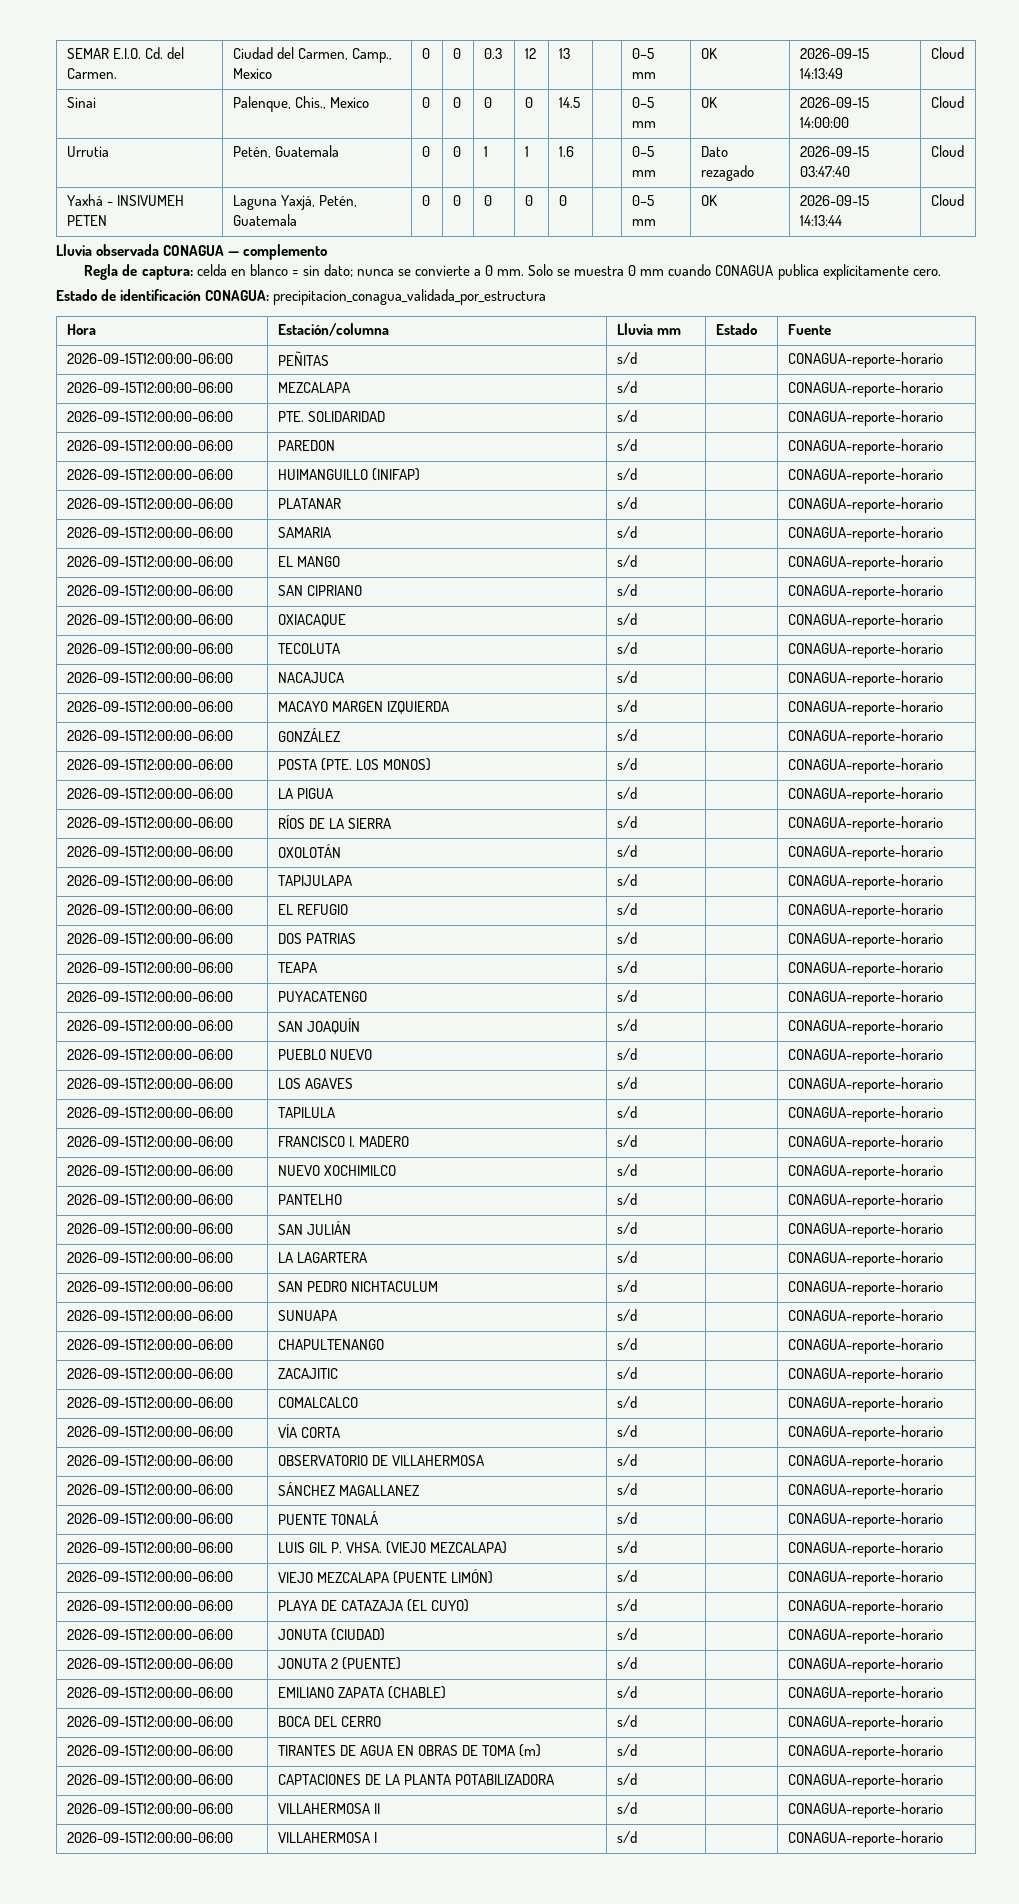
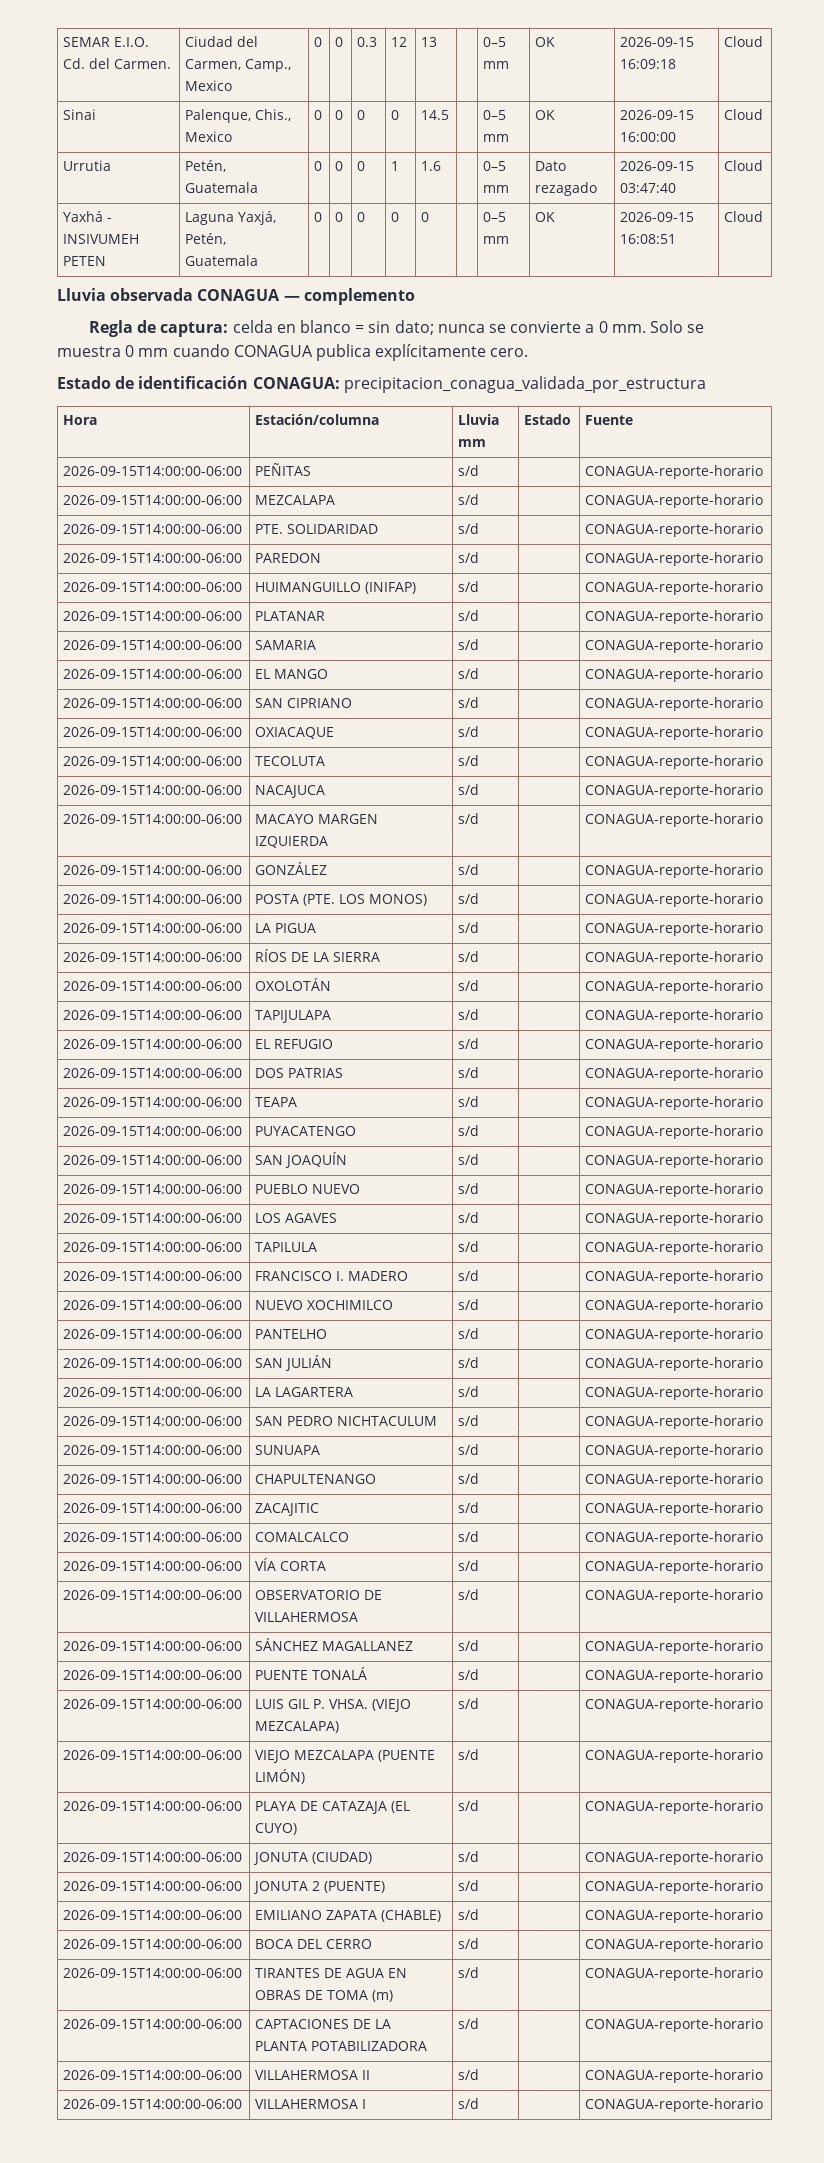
- SEMAR E.I.O. Cd. del Carmen. | Ciudad del Carmen, Camp., Mexico | 0 | 0 | 0.3 | 12 | 13 | | 0–5 mm | OK | 2026-09-15 14:13:49 | Cloud
+ SEMAR E.I.O. Cd. del Carmen. | Ciudad del Carmen, Camp., Mexico | 0 | 0 | 0.3 | 12 | 13 | | 0–5 mm | OK | 2026-09-15 16:09:18 | Cloud
- Sinai | Palenque, Chis., Mexico | 0 | 0 | 0 | 0 | 14.5 | | 0–5 mm | OK | 2026-09-15 14:00:00 | Cloud
+ Sinai | Palenque, Chis., Mexico | 0 | 0 | 0 | 0 | 14.5 | | 0–5 mm | OK | 2026-09-15 16:00:00 | Cloud
- Urrutia | Petén, Guatemala | 0 | 0 | 1 | 1 | 1.6 | | 0–5 mm | Dato rezagado | 2026-09-15 03:47:40 | Cloud
+ Urrutia | Petén, Guatemala | 0 | 0 | 0 | 1 | 1.6 | | 0–5 mm | Dato rezagado | 2026-09-15 03:47:40 | Cloud
- Yaxhá - INSIVUMEH PETEN | Laguna Yaxjá, Petén, Guatemala | 0 | 0 | 0 | 0 | 0 | | 0–5 mm | OK | 2026-09-15 14:13:44 | Cloud
+ Yaxhá - INSIVUMEH PETEN | Laguna Yaxjá, Petén, Guatemala | 0 | 0 | 0 | 0 | 0 | | 0–5 mm | OK | 2026-09-15 16:08:51 | Cloud
- 2026-09-15T12:00:00-06:00 | PEÑITAS | s/d | | CONAGUA-reporte-horario
+ 2026-09-15T14:00:00-06:00 | PEÑITAS | s/d | | CONAGUA-reporte-horario
- 2026-09-15T12:00:00-06:00 | MEZCALAPA | s/d | | CONAGUA-reporte-horario
+ 2026-09-15T14:00:00-06:00 | MEZCALAPA | s/d | | CONAGUA-reporte-horario
- 2026-09-15T12:00:00-06:00 | PTE. SOLIDARIDAD | s/d | | CONAGUA-reporte-horario
+ 2026-09-15T14:00:00-06:00 | PTE. SOLIDARIDAD | s/d | | CONAGUA-reporte-horario
- 2026-09-15T12:00:00-06:00 | PAREDON | s/d | | CONAGUA-reporte-horario
+ 2026-09-15T14:00:00-06:00 | PAREDON | s/d | | CONAGUA-reporte-horario
- 2026-09-15T12:00:00-06:00 | HUIMANGUILLO (INIFAP) | s/d | | CONAGUA-reporte-horario
+ 2026-09-15T14:00:00-06:00 | HUIMANGUILLO (INIFAP) | s/d | | CONAGUA-reporte-horario
- 2026-09-15T12:00:00-06:00 | PLATANAR | s/d | | CONAGUA-reporte-horario
+ 2026-09-15T14:00:00-06:00 | PLATANAR | s/d | | CONAGUA-reporte-horario
- 2026-09-15T12:00:00-06:00 | SAMARIA | s/d | | CONAGUA-reporte-horario
+ 2026-09-15T14:00:00-06:00 | SAMARIA | s/d | | CONAGUA-reporte-horario
- 2026-09-15T12:00:00-06:00 | EL MANGO | s/d | | CONAGUA-reporte-horario
+ 2026-09-15T14:00:00-06:00 | EL MANGO | s/d | | CONAGUA-reporte-horario
- 2026-09-15T12:00:00-06:00 | SAN CIPRIANO | s/d | | CONAGUA-reporte-horario
+ 2026-09-15T14:00:00-06:00 | SAN CIPRIANO | s/d | | CONAGUA-reporte-horario
- 2026-09-15T12:00:00-06:00 | OXIACAQUE | s/d | | CONAGUA-reporte-horario
+ 2026-09-15T14:00:00-06:00 | OXIACAQUE | s/d | | CONAGUA-reporte-horario
- 2026-09-15T12:00:00-06:00 | TECOLUTA | s/d | | CONAGUA-reporte-horario
+ 2026-09-15T14:00:00-06:00 | TECOLUTA | s/d | | CONAGUA-reporte-horario
- 2026-09-15T12:00:00-06:00 | NACAJUCA | s/d | | CONAGUA-reporte-horario
+ 2026-09-15T14:00:00-06:00 | NACAJUCA | s/d | | CONAGUA-reporte-horario
- 2026-09-15T12:00:00-06:00 | MACAYO MARGEN IZQUIERDA | s/d | | CONAGUA-reporte-horario
+ 2026-09-15T14:00:00-06:00 | MACAYO MARGEN IZQUIERDA | s/d | | CONAGUA-reporte-horario
- 2026-09-15T12:00:00-06:00 | GONZÁLEZ | s/d | | CONAGUA-reporte-horario
+ 2026-09-15T14:00:00-06:00 | GONZÁLEZ | s/d | | CONAGUA-reporte-horario
- 2026-09-15T12:00:00-06:00 | POSTA (PTE. LOS MONOS) | s/d | | CONAGUA-reporte-horario
+ 2026-09-15T14:00:00-06:00 | POSTA (PTE. LOS MONOS) | s/d | | CONAGUA-reporte-horario
- 2026-09-15T12:00:00-06:00 | LA PIGUA | s/d | | CONAGUA-reporte-horario
+ 2026-09-15T14:00:00-06:00 | LA PIGUA | s/d | | CONAGUA-reporte-horario
- 2026-09-15T12:00:00-06:00 | RÍOS DE LA SIERRA | s/d | | CONAGUA-reporte-horario
+ 2026-09-15T14:00:00-06:00 | RÍOS DE LA SIERRA | s/d | | CONAGUA-reporte-horario
- 2026-09-15T12:00:00-06:00 | OXOLOTÁN | s/d | | CONAGUA-reporte-horario
+ 2026-09-15T14:00:00-06:00 | OXOLOTÁN | s/d | | CONAGUA-reporte-horario
- 2026-09-15T12:00:00-06:00 | TAPIJULAPA | s/d | | CONAGUA-reporte-horario
+ 2026-09-15T14:00:00-06:00 | TAPIJULAPA | s/d | | CONAGUA-reporte-horario
- 2026-09-15T12:00:00-06:00 | EL REFUGIO | s/d | | CONAGUA-reporte-horario
+ 2026-09-15T14:00:00-06:00 | EL REFUGIO | s/d | | CONAGUA-reporte-horario
- 2026-09-15T12:00:00-06:00 | DOS PATRIAS | s/d | | CONAGUA-reporte-horario
+ 2026-09-15T14:00:00-06:00 | DOS PATRIAS | s/d | | CONAGUA-reporte-horario
- 2026-09-15T12:00:00-06:00 | TEAPA | s/d | | CONAGUA-reporte-horario
+ 2026-09-15T14:00:00-06:00 | TEAPA | s/d | | CONAGUA-reporte-horario
- 2026-09-15T12:00:00-06:00 | PUYACATENGO | s/d | | CONAGUA-reporte-horario
+ 2026-09-15T14:00:00-06:00 | PUYACATENGO | s/d | | CONAGUA-reporte-horario
- 2026-09-15T12:00:00-06:00 | SAN JOAQUÍN | s/d | | CONAGUA-reporte-horario
+ 2026-09-15T14:00:00-06:00 | SAN JOAQUÍN | s/d | | CONAGUA-reporte-horario
- 2026-09-15T12:00:00-06:00 | PUEBLO NUEVO | s/d | | CONAGUA-reporte-horario
+ 2026-09-15T14:00:00-06:00 | PUEBLO NUEVO | s/d | | CONAGUA-reporte-horario
- 2026-09-15T12:00:00-06:00 | LOS AGAVES | s/d | | CONAGUA-reporte-horario
+ 2026-09-15T14:00:00-06:00 | LOS AGAVES | s/d | | CONAGUA-reporte-horario
- 2026-09-15T12:00:00-06:00 | TAPILULA | s/d | | CONAGUA-reporte-horario
+ 2026-09-15T14:00:00-06:00 | TAPILULA | s/d | | CONAGUA-reporte-horario
- 2026-09-15T12:00:00-06:00 | FRANCISCO I. MADERO | s/d | | CONAGUA-reporte-horario
+ 2026-09-15T14:00:00-06:00 | FRANCISCO I. MADERO | s/d | | CONAGUA-reporte-horario
- 2026-09-15T12:00:00-06:00 | NUEVO XOCHIMILCO | s/d | | CONAGUA-reporte-horario
+ 2026-09-15T14:00:00-06:00 | NUEVO XOCHIMILCO | s/d | | CONAGUA-reporte-horario
- 2026-09-15T12:00:00-06:00 | PANTELHO | s/d | | CONAGUA-reporte-horario
+ 2026-09-15T14:00:00-06:00 | PANTELHO | s/d | | CONAGUA-reporte-horario
- 2026-09-15T12:00:00-06:00 | SAN JULIÁN | s/d | | CONAGUA-reporte-horario
+ 2026-09-15T14:00:00-06:00 | SAN JULIÁN | s/d | | CONAGUA-reporte-horario
- 2026-09-15T12:00:00-06:00 | LA LAGARTERA | s/d | | CONAGUA-reporte-horario
+ 2026-09-15T14:00:00-06:00 | LA LAGARTERA | s/d | | CONAGUA-reporte-horario
- 2026-09-15T12:00:00-06:00 | SAN PEDRO NICHTACULUM | s/d | | CONAGUA-reporte-horario
+ 2026-09-15T14:00:00-06:00 | SAN PEDRO NICHTACULUM | s/d | | CONAGUA-reporte-horario
- 2026-09-15T12:00:00-06:00 | SUNUAPA | s/d | | CONAGUA-reporte-horario
+ 2026-09-15T14:00:00-06:00 | SUNUAPA | s/d | | CONAGUA-reporte-horario
- 2026-09-15T12:00:00-06:00 | CHAPULTENANGO | s/d | | CONAGUA-reporte-horario
+ 2026-09-15T14:00:00-06:00 | CHAPULTENANGO | s/d | | CONAGUA-reporte-horario
- 2026-09-15T12:00:00-06:00 | ZACAJITIC | s/d | | CONAGUA-reporte-horario
+ 2026-09-15T14:00:00-06:00 | ZACAJITIC | s/d | | CONAGUA-reporte-horario
- 2026-09-15T12:00:00-06:00 | COMALCALCO | s/d | | CONAGUA-reporte-horario
+ 2026-09-15T14:00:00-06:00 | COMALCALCO | s/d | | CONAGUA-reporte-horario
- 2026-09-15T12:00:00-06:00 | VÍA CORTA | s/d | | CONAGUA-reporte-horario
+ 2026-09-15T14:00:00-06:00 | VÍA CORTA | s/d | | CONAGUA-reporte-horario
- 2026-09-15T12:00:00-06:00 | OBSERVATORIO DE VILLAHERMOSA | s/d | | CONAGUA-reporte-horario
+ 2026-09-15T14:00:00-06:00 | OBSERVATORIO DE VILLAHERMOSA | s/d | | CONAGUA-reporte-horario
- 2026-09-15T12:00:00-06:00 | SÁNCHEZ MAGALLANEZ | s/d | | CONAGUA-reporte-horario
+ 2026-09-15T14:00:00-06:00 | SÁNCHEZ MAGALLANEZ | s/d | | CONAGUA-reporte-horario
- 2026-09-15T12:00:00-06:00 | PUENTE TONALÁ | s/d | | CONAGUA-reporte-horario
+ 2026-09-15T14:00:00-06:00 | PUENTE TONALÁ | s/d | | CONAGUA-reporte-horario
- 2026-09-15T12:00:00-06:00 | LUIS GIL P. VHSA. (VIEJO MEZCALAPA) | s/d | | CONAGUA-reporte-horario
+ 2026-09-15T14:00:00-06:00 | LUIS GIL P. VHSA. (VIEJO MEZCALAPA) | s/d | | CONAGUA-reporte-horario
- 2026-09-15T12:00:00-06:00 | VIEJO MEZCALAPA (PUENTE LIMÓN) | s/d | | CONAGUA-reporte-horario
+ 2026-09-15T14:00:00-06:00 | VIEJO MEZCALAPA (PUENTE LIMÓN) | s/d | | CONAGUA-reporte-horario
- 2026-09-15T12:00:00-06:00 | PLAYA DE CATAZAJA (EL CUYO) | s/d | | CONAGUA-reporte-horario
+ 2026-09-15T14:00:00-06:00 | PLAYA DE CATAZAJA (EL CUYO) | s/d | | CONAGUA-reporte-horario
- 2026-09-15T12:00:00-06:00 | JONUTA (CIUDAD) | s/d | | CONAGUA-reporte-horario
+ 2026-09-15T14:00:00-06:00 | JONUTA (CIUDAD) | s/d | | CONAGUA-reporte-horario
- 2026-09-15T12:00:00-06:00 | JONUTA 2 (PUENTE) | s/d | | CONAGUA-reporte-horario
+ 2026-09-15T14:00:00-06:00 | JONUTA 2 (PUENTE) | s/d | | CONAGUA-reporte-horario
- 2026-09-15T12:00:00-06:00 | EMILIANO ZAPATA (CHABLE) | s/d | | CONAGUA-reporte-horario
+ 2026-09-15T14:00:00-06:00 | EMILIANO ZAPATA (CHABLE) | s/d | | CONAGUA-reporte-horario
- 2026-09-15T12:00:00-06:00 | BOCA DEL CERRO | s/d | | CONAGUA-reporte-horario
+ 2026-09-15T14:00:00-06:00 | BOCA DEL CERRO | s/d | | CONAGUA-reporte-horario
- 2026-09-15T12:00:00-06:00 | TIRANTES DE AGUA EN OBRAS DE TOMA (m) | s/d | | CONAGUA-reporte-horario
+ 2026-09-15T14:00:00-06:00 | TIRANTES DE AGUA EN OBRAS DE TOMA (m) | s/d | | CONAGUA-reporte-horario
- 2026-09-15T12:00:00-06:00 | CAPTACIONES DE LA PLANTA POTABILIZADORA | s/d | | CONAGUA-reporte-horario
+ 2026-09-15T14:00:00-06:00 | CAPTACIONES DE LA PLANTA POTABILIZADORA | s/d | | CONAGUA-reporte-horario
- 2026-09-15T12:00:00-06:00 | VILLAHERMOSA II | s/d | | CONAGUA-reporte-horario
+ 2026-09-15T14:00:00-06:00 | VILLAHERMOSA II | s/d | | CONAGUA-reporte-horario
- 2026-09-15T12:00:00-06:00 | VILLAHERMOSA I | s/d | | CONAGUA-reporte-horario
+ 2026-09-15T14:00:00-06:00 | VILLAHERMOSA I | s/d | | CONAGUA-reporte-horario

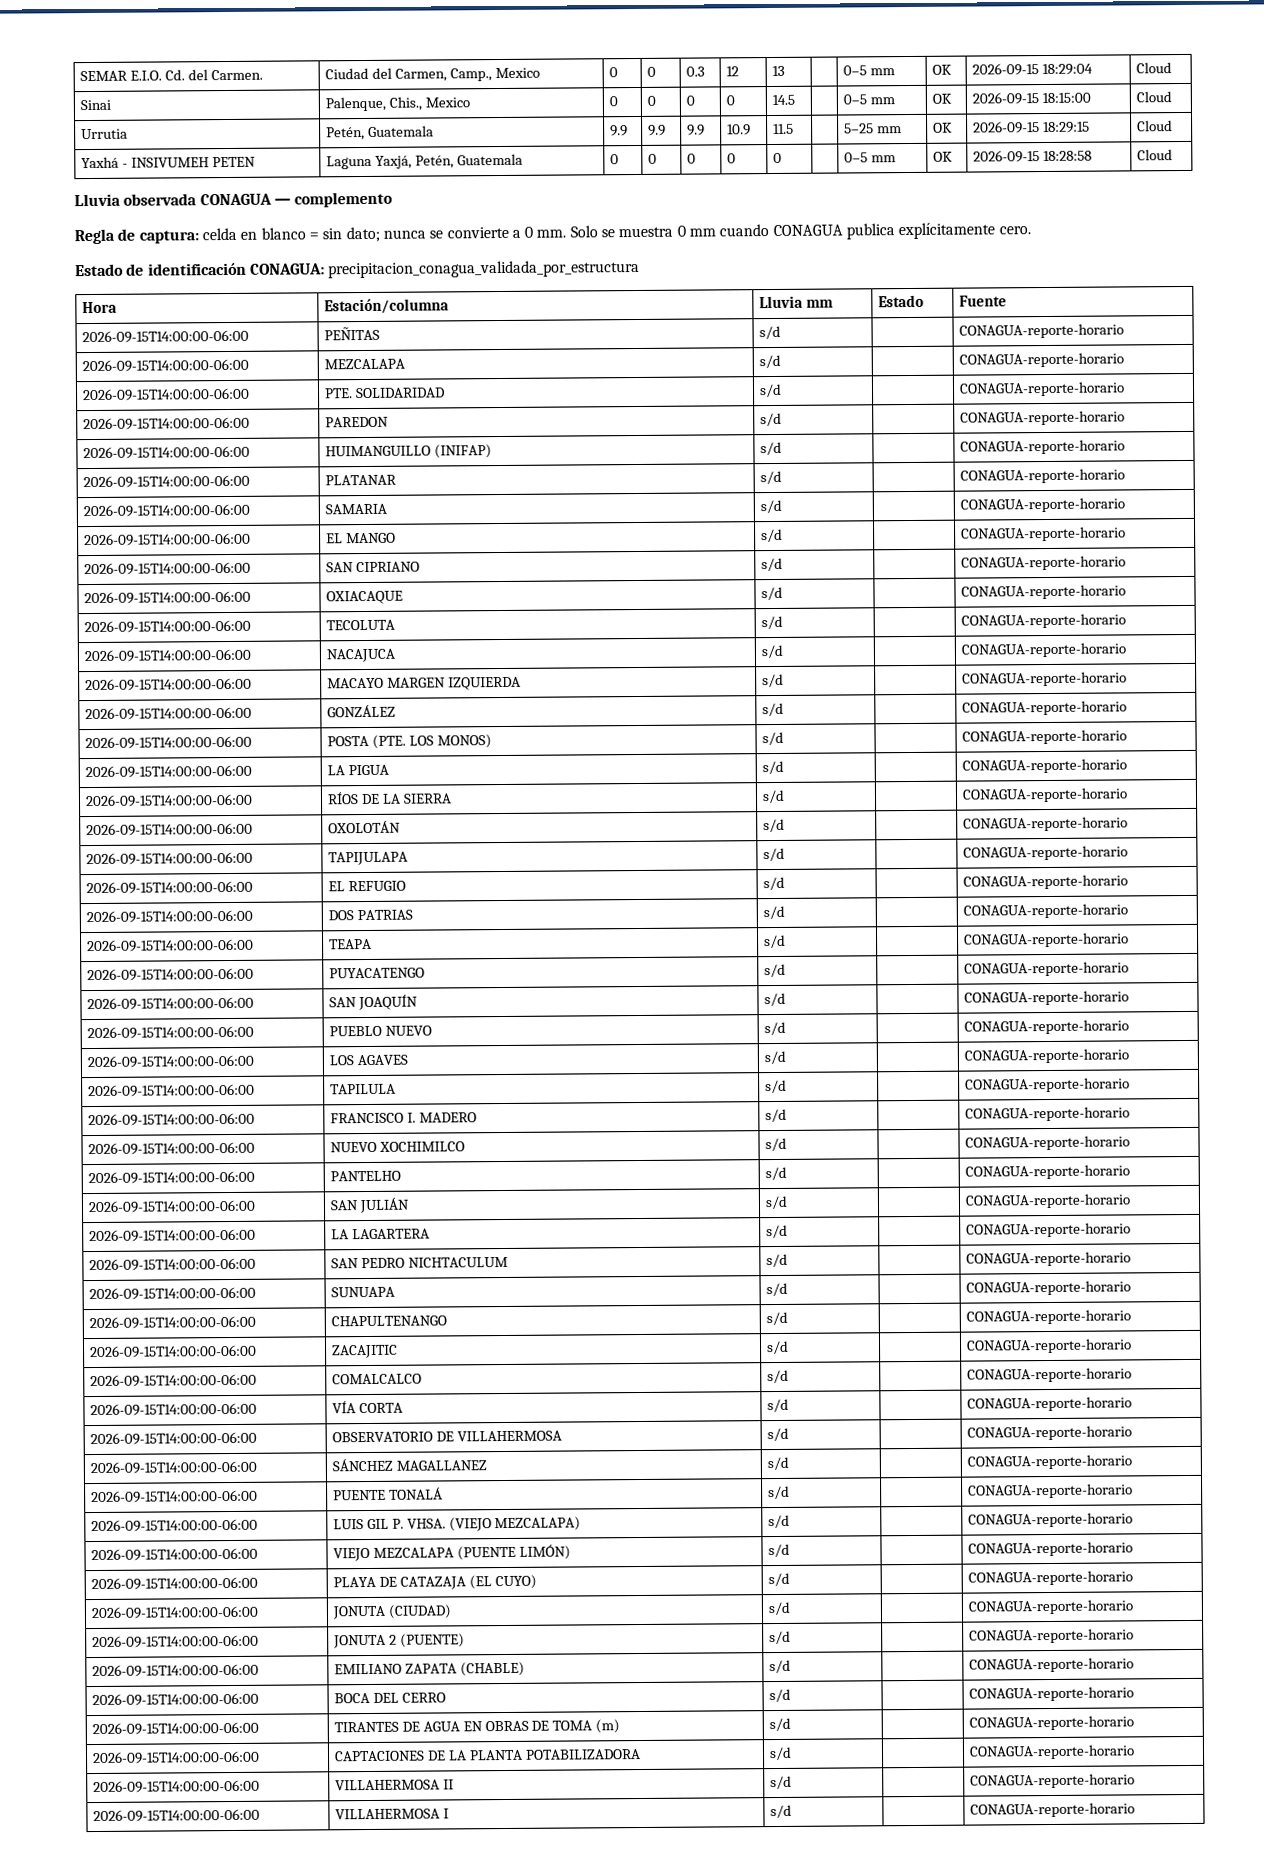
- SEMAR E.I.O. Cd. del Carmen. | Ciudad del Carmen, Camp., Mexico | 0 | 0 | 0.3 | 12 | 13 | | 0–5 mm | OK | 2026-09-15 16:09:18 | Cloud
+ SEMAR E.I.O. Cd. del Carmen. | Ciudad del Carmen, Camp., Mexico | 0 | 0 | 0.3 | 12 | 13 | | 0–5 mm | OK | 2026-09-15 18:29:04 | Cloud
- Sinai | Palenque, Chis., Mexico | 0 | 0 | 0 | 0 | 14.5 | | 0–5 mm | OK | 2026-09-15 16:00:00 | Cloud
+ Sinai | Palenque, Chis., Mexico | 0 | 0 | 0 | 0 | 14.5 | | 0–5 mm | OK | 2026-09-15 18:15:00 | Cloud
- Urrutia | Petén, Guatemala | 0 | 0 | 0 | 1 | 1.6 | | 0–5 mm | Dato rezagado | 2026-09-15 03:47:40 | Cloud
+ Urrutia | Petén, Guatemala | 9.9 | 9.9 | 9.9 | 10.9 | 11.5 | | 5–25 mm | OK | 2026-09-15 18:29:15 | Cloud
- Yaxhá - INSIVUMEH PETEN | Laguna Yaxjá, Petén, Guatemala | 0 | 0 | 0 | 0 | 0 | | 0–5 mm | OK | 2026-09-15 16:08:51 | Cloud
+ Yaxhá - INSIVUMEH PETEN | Laguna Yaxjá, Petén, Guatemala | 0 | 0 | 0 | 0 | 0 | | 0–5 mm | OK | 2026-09-15 18:28:58 | Cloud

